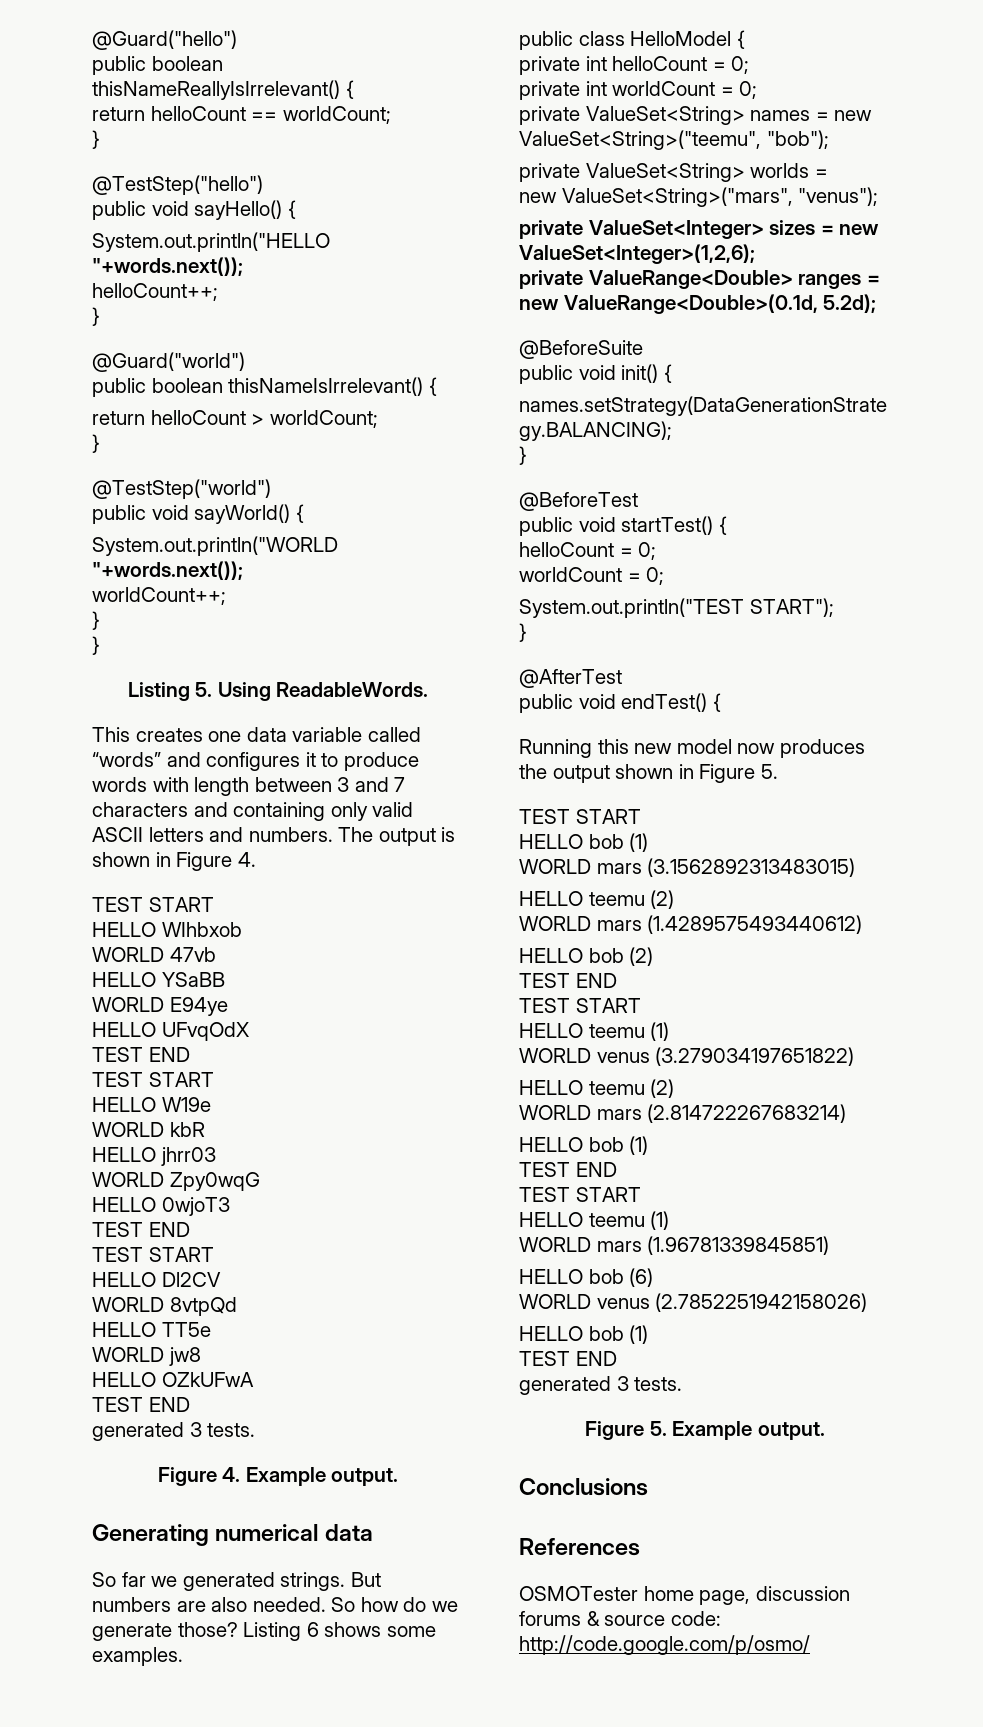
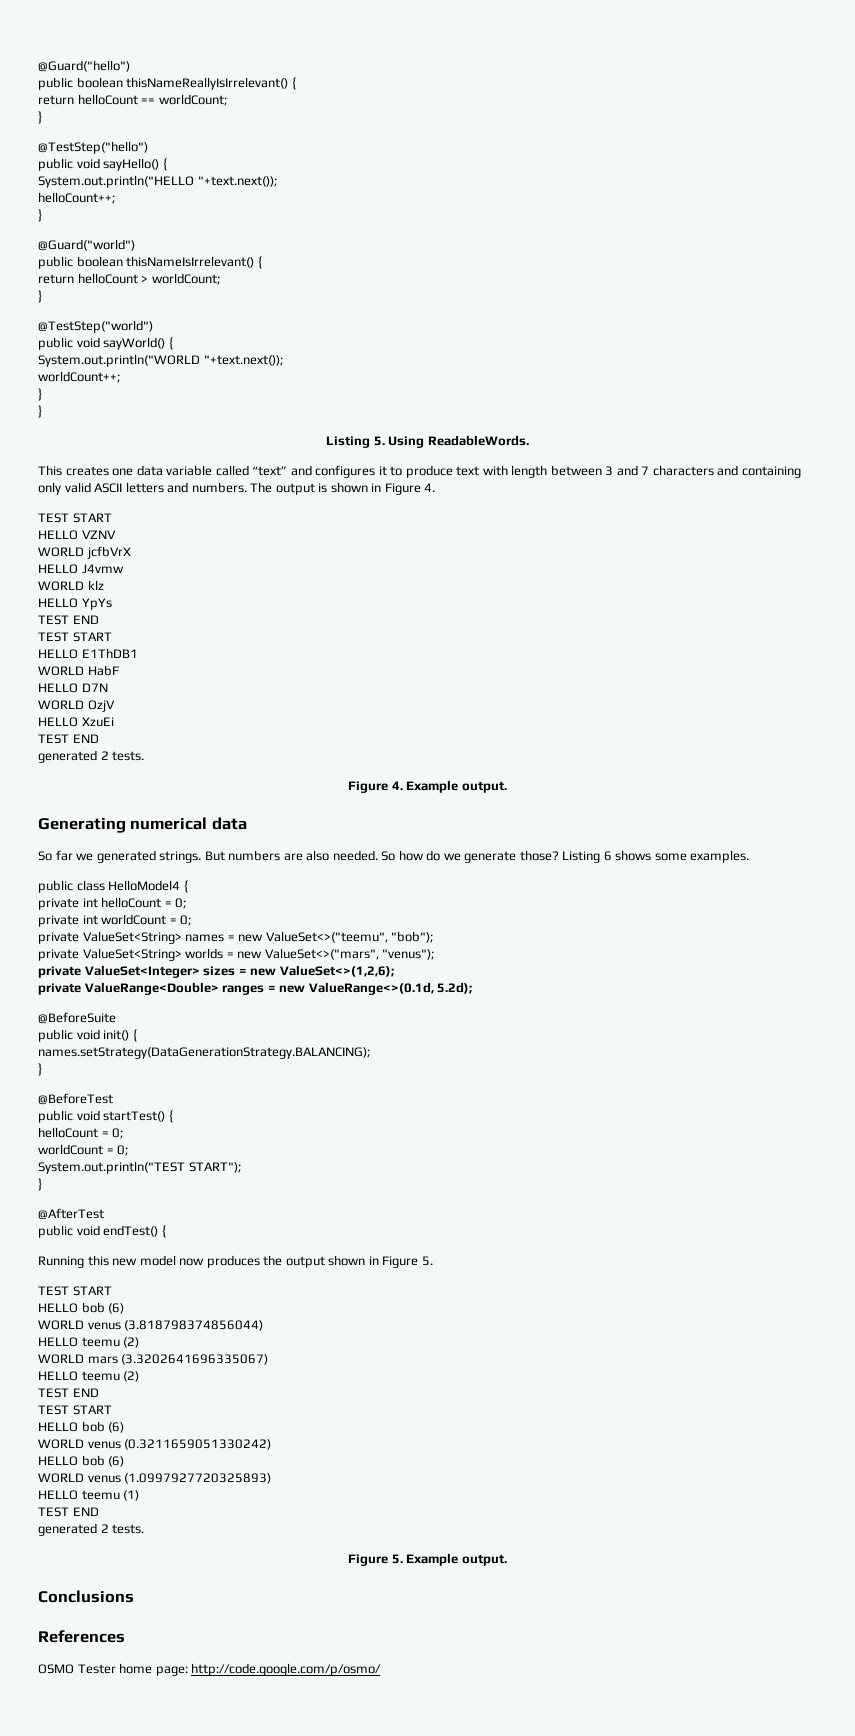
- System.out.println("HELLO "+words.next());
+ System.out.println("HELLO "+text.next());
- System.out.println("WORLD "+words.next());
+ System.out.println("WORLD "+text.next());
- This creates one data variable called “words” and configures it to produce words with length between 3 and 7 characters and containing only valid ASCII letters and numbers.
+ This creates one data variable called “text” and configures it to produce text with length between 3 and 7 characters and containing only valid ASCII letters and numbers.
- HELLO WIhbxob
- WORLD 47vb
- HELLO YSaBB
- WORLD E94ye
- HELLO UFvqOdX
+ HELLO VZNV
+ WORLD jcfbVrX
+ HELLO J4vmw
+ WORLD klz
+ HELLO YpYs
  TEST END
  TEST START
- HELLO W19e
- WORLD kbR
- HELLO jhrr03
- WORLD Zpy0wqG
- HELLO 0wjoT3
+ HELLO E1ThDB1
+ WORLD HabF
+ HELLO D7N
+ WORLD OzjV
+ HELLO XzuEi
  TEST END
- TEST START
- HELLO Dl2CV
- WORLD 8vtpQd
- HELLO TT5e
- WORLD jw8
- HELLO OZkUFwA
- TEST END
- generated 3 tests.
+ generated 2 tests.
- public class HelloModel {
+ public class HelloModel4 {
- private ValueSet<String> names = new ValueSet<String>("teemu", "bob");
+ private ValueSet<String> names = new ValueSet<>("teemu", "bob");
- private ValueSet<String> worlds =
- new ValueSet<String>("mars", "venus");
+ private ValueSet<String> worlds = new ValueSet<>("mars", "venus");
- private ValueSet<Integer> sizes = new ValueSet<Integer>(1,2,6);
+ private ValueSet<Integer> sizes = new ValueSet<>(1,2,6);
- private ValueRange<Double> ranges = new ValueRange<Double>(0.1d, 5.2d);
+ private ValueRange<Double> ranges = new ValueRange<>(0.1d, 5.2d);
  Running this new model now produces the output shown in Figure 5.
  TEST START
- HELLO bob (1)
- WORLD mars (3.1562892313483015)
+ HELLO bob (6)
+ WORLD venus (3.818798374856044)
  HELLO teemu (2)
- WORLD mars (1.4289575493440612)
- HELLO bob (2)
+ WORLD mars (3.3202641696335067)
+ HELLO teemu (2)
  TEST END
  TEST START
+ HELLO bob (6)
+ WORLD venus (0.3211659051330242)
+ HELLO bob (6)
+ WORLD venus (1.0997927720325893)
  HELLO teemu (1)
- WORLD venus (3.279034197651822)
- HELLO teemu (2)
- WORLD mars (2.814722267683214)
- HELLO bob (1)
  TEST END
- TEST START
- HELLO teemu (1)
- WORLD mars (1.96781339845851)
- HELLO bob (6)
- WORLD venus (2.7852251942158026)
- HELLO bob (1)
- TEST END
- generated 3 tests.
+ generated 2 tests.
- OSMOTester home page, discussion forums & source code: http://code.google.com/p/osmo/
+ OSMO Tester home page: http://code.google.com/p/osmo/

